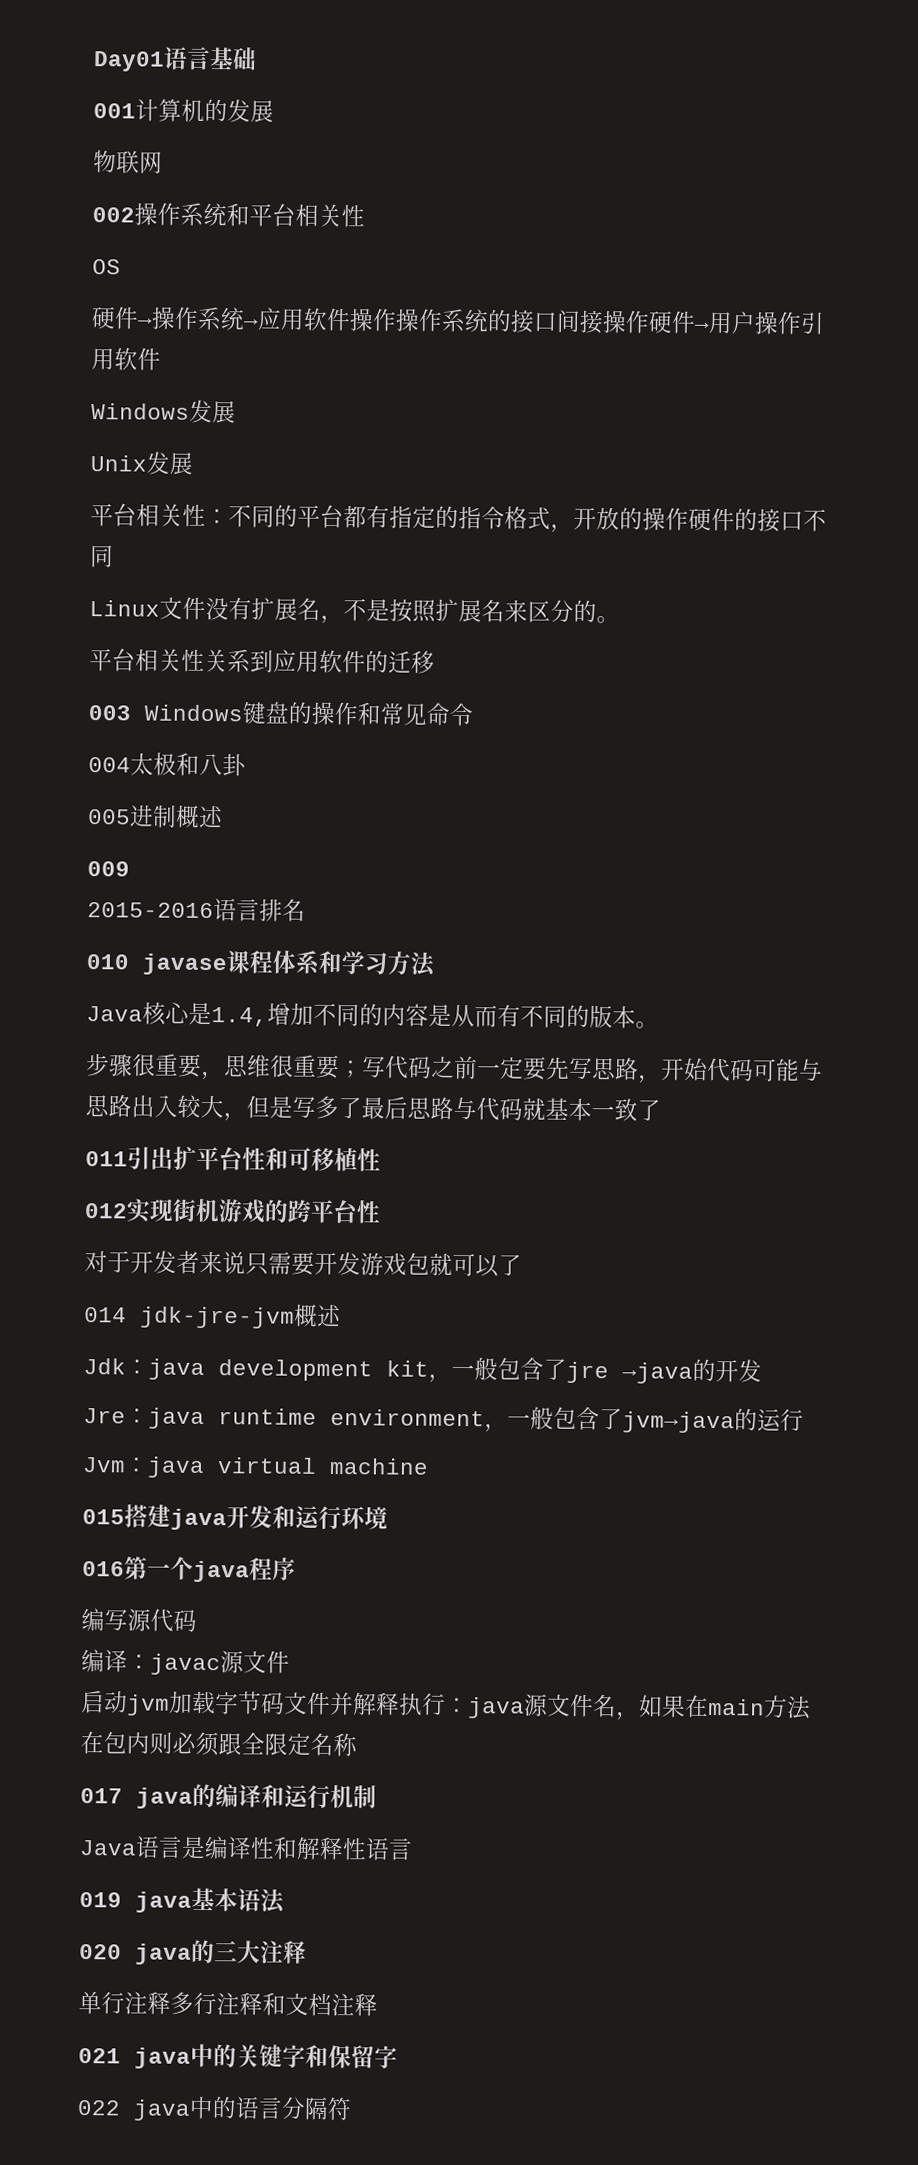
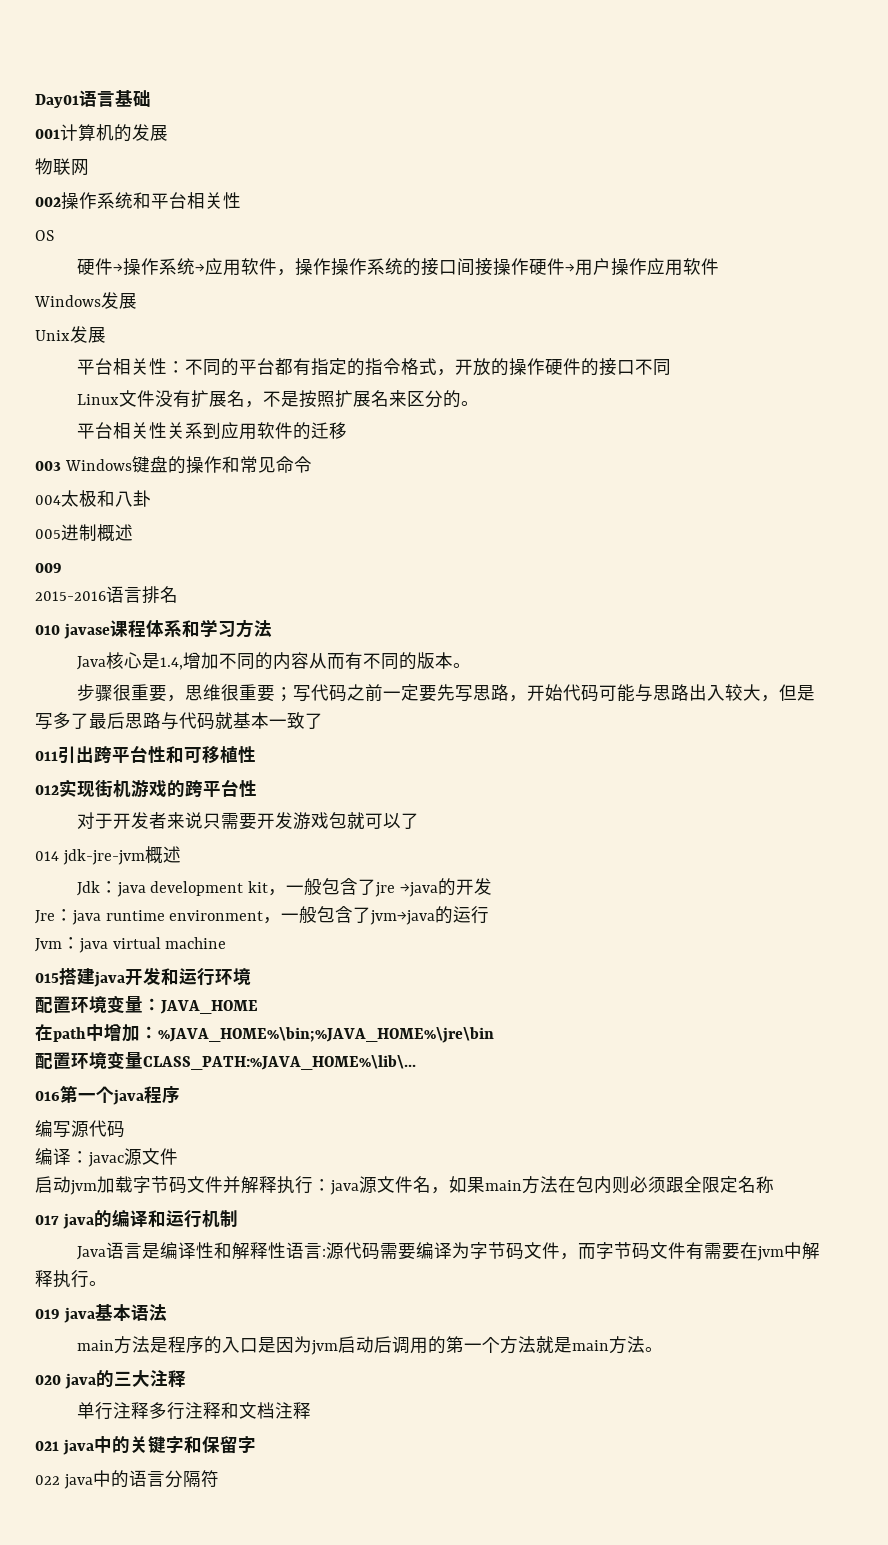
- 硬件→操作系统→应用软件操作操作系统的接口间接操作硬件→用户操作引用软件
+ 硬件→操作系统→应用软件，操作操作系统的接口间接操作硬件→用户操作应用软件
- Java核心是1.4,增加不同的内容是从而有不同的版本。
+ Java核心是1.4,增加不同的内容从而有不同的版本。
- 011引出扩平台性和可移植性
+ 011引出跨平台性和可移植性
+ 配置环境变量：JAVA_HOME
+ 在path中增加：%JAVA_HOME%\bin;%JAVA_HOME%\jre\bin
+ 配置环境变量CLASS_PATH:%JAVA_HOME%\lib\...
- 启动jvm加载字节码文件并解释执行：java源文件名，如果在main方法在包内则必须跟全限定名称
+ 启动jvm加载字节码文件并解释执行：java源文件名，如果main方法在包内则必须跟全限定名称
- Java语言是编译性和解释性语言
+ Java语言是编译性和解释性语言:源代码需要编译为字节码文件，而字节码文件有需要在jvm中解释执行。
  019 java基本语法
+ main方法是程序的入口是因为jvm启动后调用的第一个方法就是main方法。

